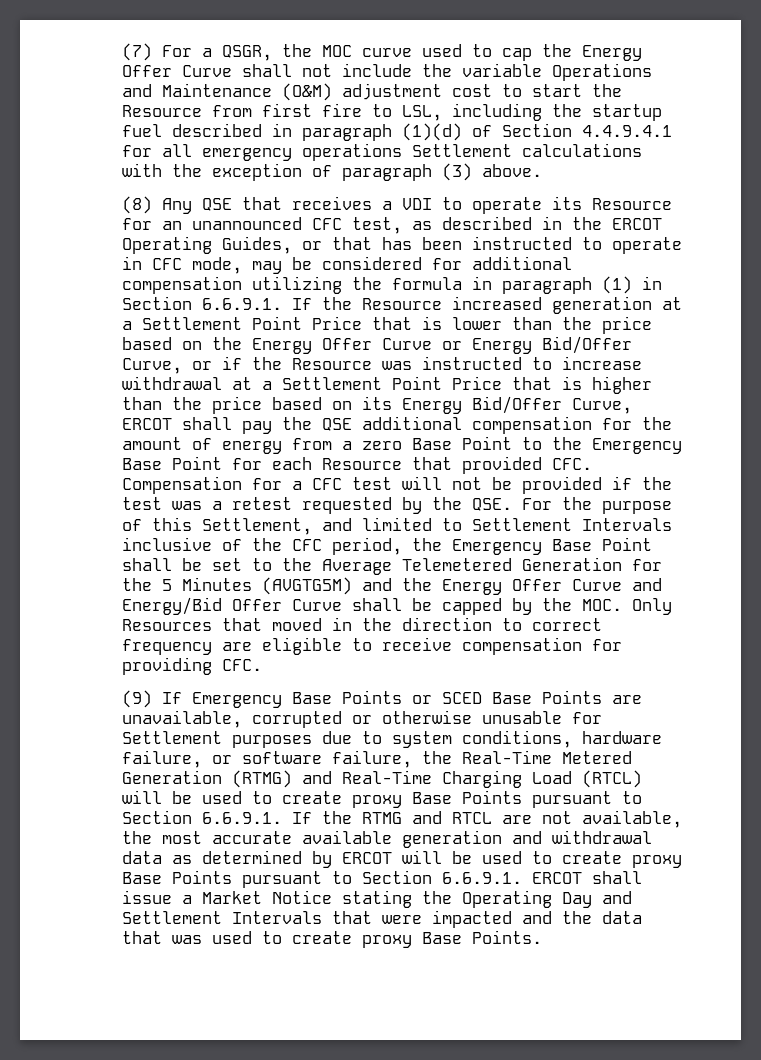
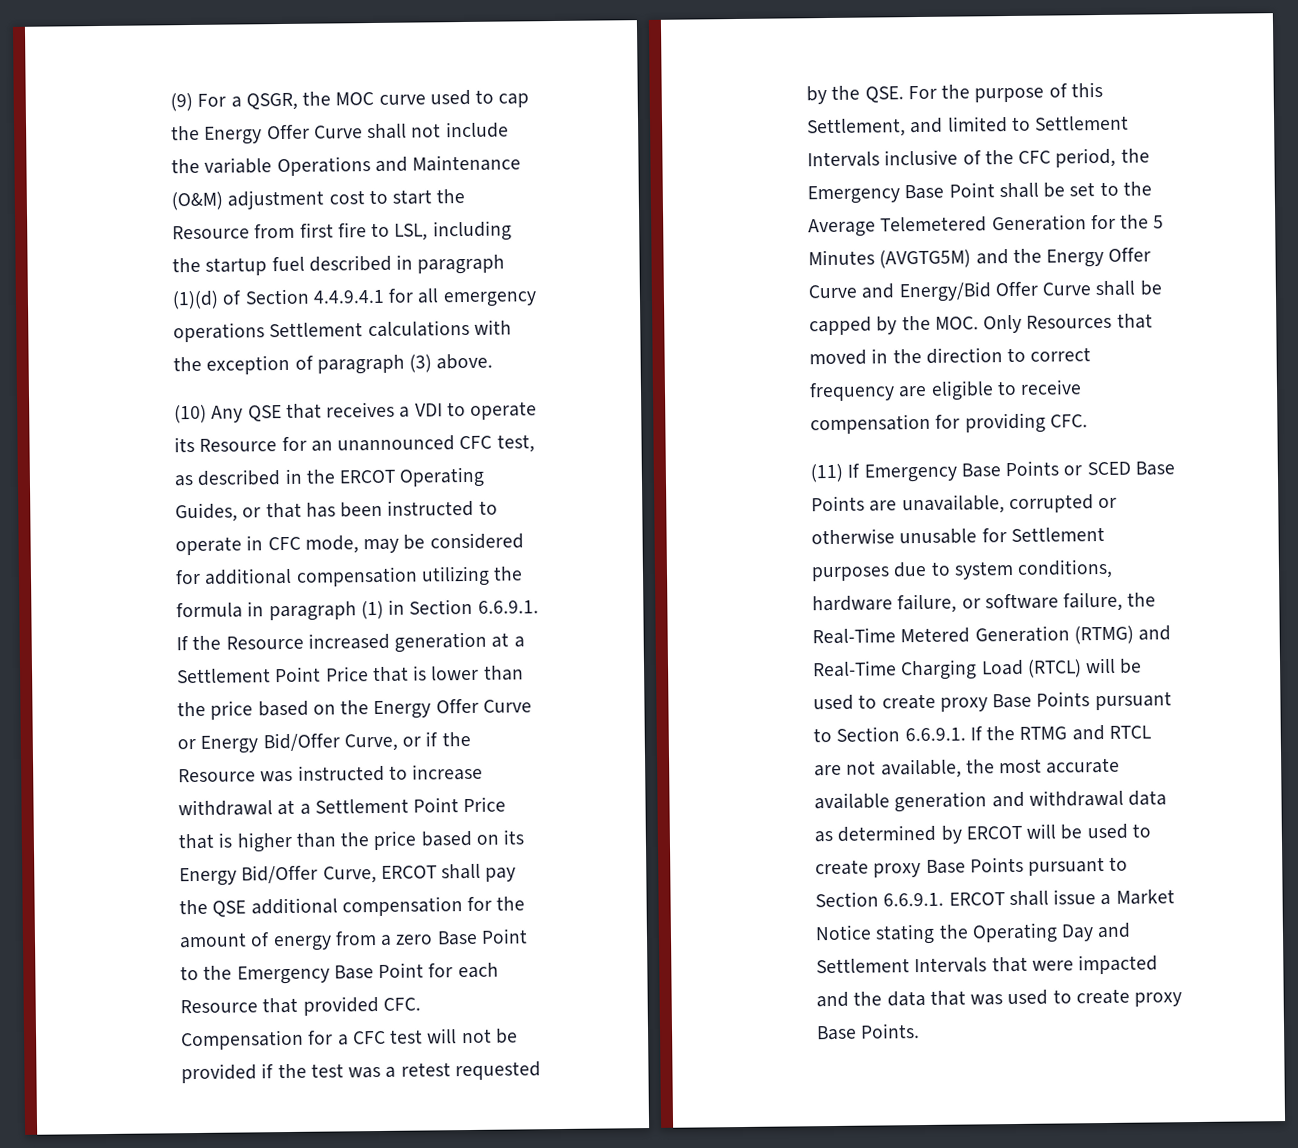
- (7) For a QSGR, the MOC curve used to cap the Energy Offer Curve shall not include the variable Operations and Maintenance (O&M) adjustment cost to start the Resource from first fire to LSL, including the startup fuel described in paragraph (1)(d) of Section 4.4.9.4.1 for all emergency operations Settlement calculations with the exception of paragraph (3) above.
+ (9) For a QSGR, the MOC curve used to cap the Energy Offer Curve shall not include the variable Operations and Maintenance (O&M) adjustment cost to start the Resource from first fire to LSL, including the startup fuel described in paragraph (1)(d) of Section 4.4.9.4.1 for all emergency operations Settlement calculations with the exception of paragraph (3) above.
- (8) Any QSE that receives a VDI to operate its Resource for an unannounced CFC test, as described in the ERCOT Operating Guides, or that has been instructed to operate in CFC mode, may be considered for additional compensation utilizing the formula in paragraph (1) in Section 6.6.9.1. If the Resource increased generation at a Settlement Point Price that is lower than the price based on the Energy Offer Curve or Energy Bid/Offer Curve, or if the Resource was instructed to increase withdrawal at a Settlement Point Price that is higher than the price based on its Energy Bid/Offer Curve, ERCOT shall pay the QSE additional compensation for the amount of energy from a zero Base Point to the Emergency Base Point for each Resource that provided CFC. Compensation for a CFC test will not be provided if the test was a retest requested by the QSE. For the purpose of this Settlement, and limited to Settlement Intervals inclusive of the CFC period, the Emergency Base Point shall be set to the Average Telemetered Generation for the 5 Minutes (AVGTG5M) and the Energy Offer Curve and Energy/Bid Offer Curve shall be capped by the MOC. Only Resources that moved in the direction to correct frequency are eligible to receive compensation for providing CFC.
+ (10) Any QSE that receives a VDI to operate its Resource for an unannounced CFC test, as described in the ERCOT Operating Guides, or that has been instructed to operate in CFC mode, may be considered for additional compensation utilizing the formula in paragraph (1) in Section 6.6.9.1. If the Resource increased generation at a Settlement Point Price that is lower than the price based on the Energy Offer Curve or Energy Bid/Offer Curve, or if the Resource was instructed to increase withdrawal at a Settlement Point Price that is higher than the price based on its Energy Bid/Offer Curve, ERCOT shall pay the QSE additional compensation for the amount of energy from a zero Base Point to the Emergency Base Point for each Resource that provided CFC. Compensation for a CFC test will not be provided if the test was a retest requested by the QSE. For the purpose of this Settlement, and limited to Settlement Intervals inclusive of the CFC period, the Emergency Base Point shall be set to the Average Telemetered Generation for the 5 Minutes (AVGTG5M) and the Energy Offer Curve and Energy/Bid Offer Curve shall be capped by the MOC. Only Resources that moved in the direction to correct frequency are eligible to receive compensation for providing CFC.
- (9) If Emergency Base Points or SCED Base Points are unavailable, corrupted or otherwise unusable for Settlement purposes due to system conditions, hardware failure, or software failure, the Real-Time Metered Generation (RTMG) and Real-Time Charging Load (RTCL) will be used to create proxy Base Points pursuant to Section 6.6.9.1. If the RTMG and RTCL are not available, the most accurate available generation and withdrawal data as determined by ERCOT will be used to create proxy Base Points pursuant to Section 6.6.9.1. ERCOT shall issue a Market Notice stating the Operating Day and Settlement Intervals that were impacted and the data that was used to create proxy Base Points.
+ (11) If Emergency Base Points or SCED Base Points are unavailable, corrupted or otherwise unusable for Settlement purposes due to system conditions, hardware failure, or software failure, the Real-Time Metered Generation (RTMG) and Real-Time Charging Load (RTCL) will be used to create proxy Base Points pursuant to Section 6.6.9.1. If the RTMG and RTCL are not available, the most accurate available generation and withdrawal data as determined by ERCOT will be used to create proxy Base Points pursuant to Section 6.6.9.1. ERCOT shall issue a Market Notice stating the Operating Day and Settlement Intervals that were impacted and the data that was used to create proxy Base Points.

